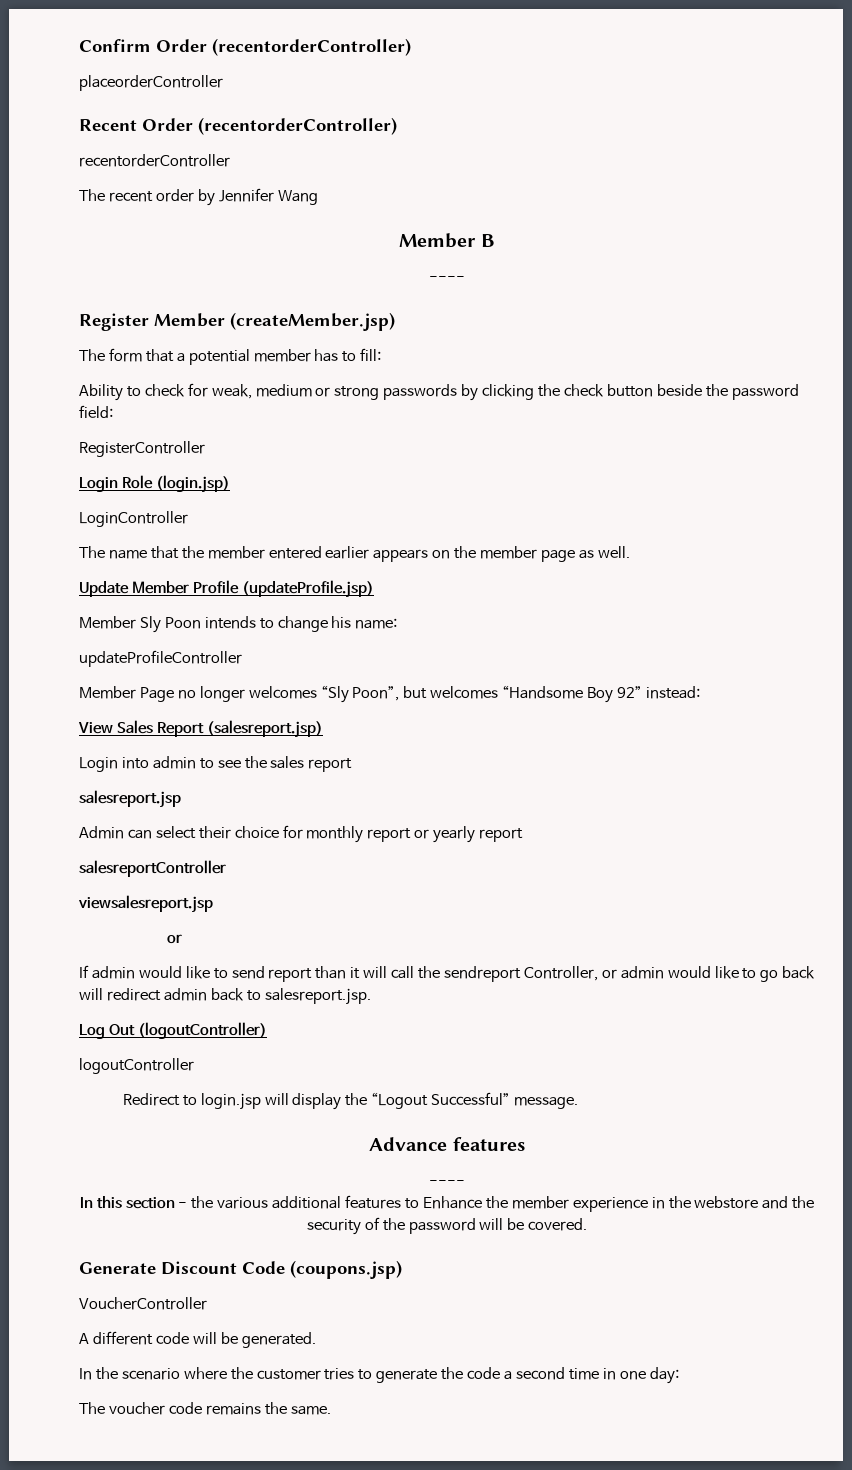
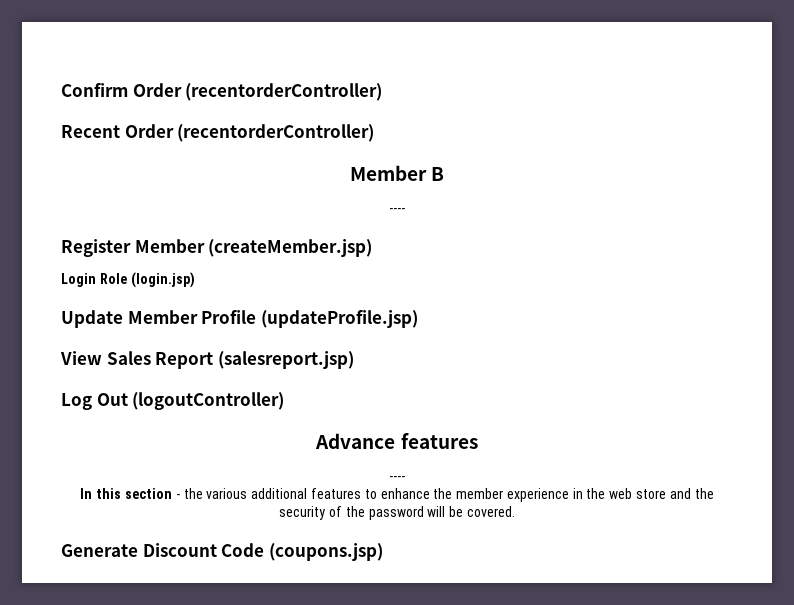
- placeorderController
- recentorderController
- The recent order by Jennifer Wang
- The form that a potential member has to fill:
- Ability to check for weak, medium or strong passwords by clicking the check button beside the password field:
- RegisterController
  Login Role (login.jsp)
- LoginController
- The name that the member entered earlier appears on the member page as well.
  Update Member Profile (updateProfile.jsp)
- Member Sly Poon intends to change his name:
- updateProfileController
- Member Page no longer welcomes “Sly Poon”, but welcomes “Handsome Boy 92” instead:
  View Sales Report (salesreport.jsp)
- Login into admin to see the sales report
- salesreport.jsp
- Admin can select their choice for monthly report or yearly report
- salesreportController
- viewsalesreport.jsp
- or
- If admin would like to send report than it will call the sendreport Controller, or admin would like to go back will redirect admin back to salesreport.jsp.
  Log Out (logoutController)
- logoutController
- Redirect to login.jsp will display the “Logout Successful” message.
- In this section - the various additional features to Enhance the member experience in the webstore and the security of the password will be covered.
+ In this section - the various additional features to enhance the member experience in the web store and the security of the password will be covered.
- VoucherController
- A different code will be generated.
- In the scenario where the customer tries to generate the code a second time in one day:
- The voucher code remains the same.

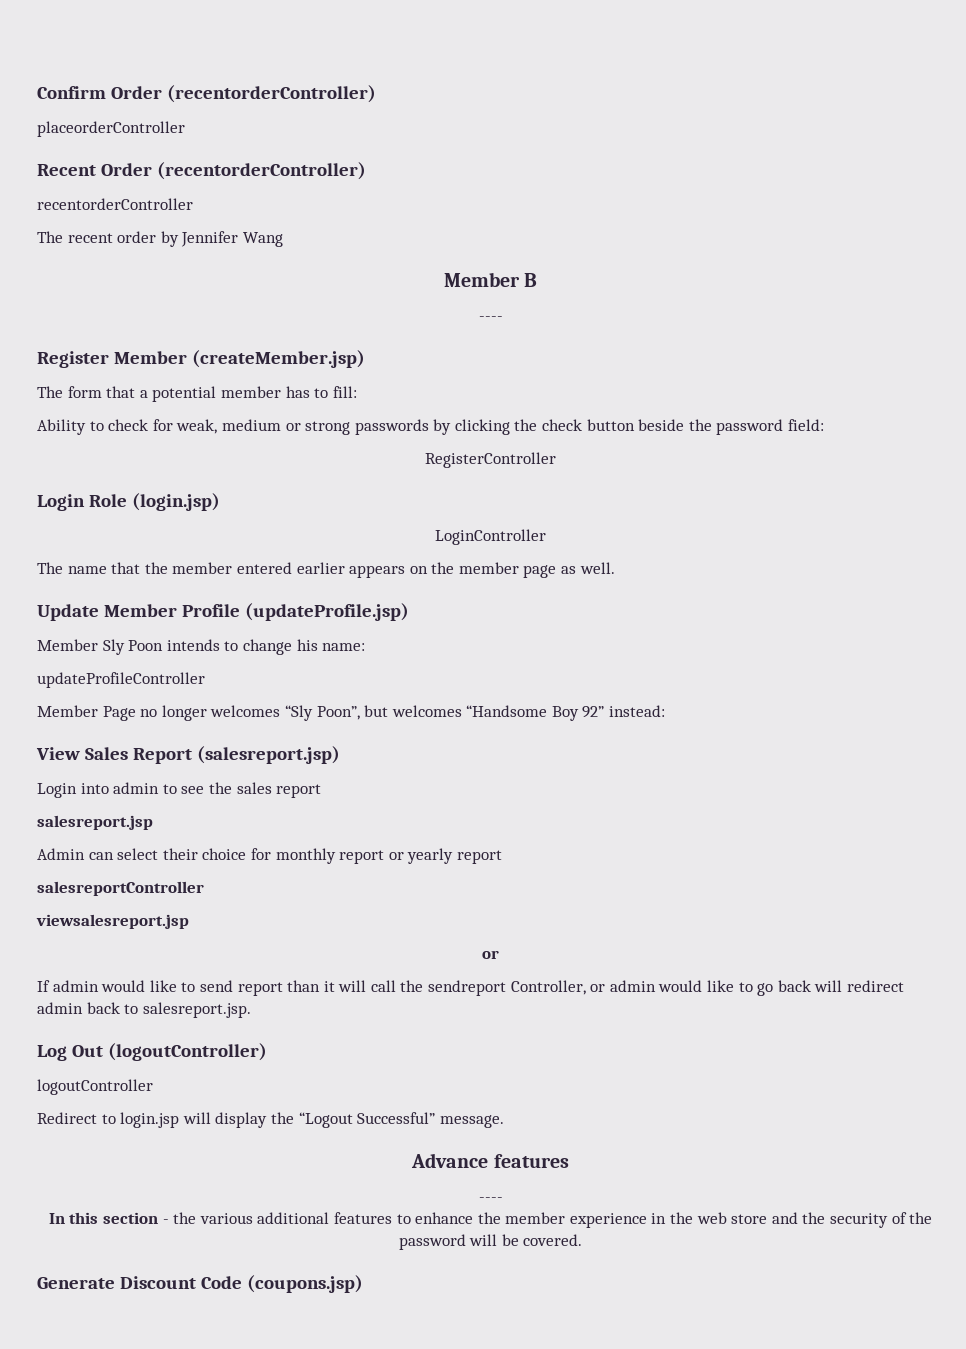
+ placeorderController
+ recentorderController
+ The recent order by Jennifer Wang
+ The form that a potential member has to fill:
+ Ability to check for weak, medium or strong passwords by clicking the check button beside the password field:
+ RegisterController
  Login Role (login.jsp)
+ LoginController
+ The name that the member entered earlier appears on the member page as well.
  Update Member Profile (updateProfile.jsp)
+ Member Sly Poon intends to change his name:
+ updateProfileController
+ Member Page no longer welcomes “Sly Poon”, but welcomes “Handsome Boy 92” instead:
  View Sales Report (salesreport.jsp)
+ Login into admin to see the sales report
+ salesreport.jsp
+ Admin can select their choice for monthly report or yearly report
+ salesreportController
+ viewsalesreport.jsp
+ or
+ If admin would like to send report than it will call the sendreport Controller, or admin would like to go back will redirect admin back to salesreport.jsp.
  Log Out (logoutController)
+ logoutController
+ Redirect to login.jsp will display the “Logout Successful” message.

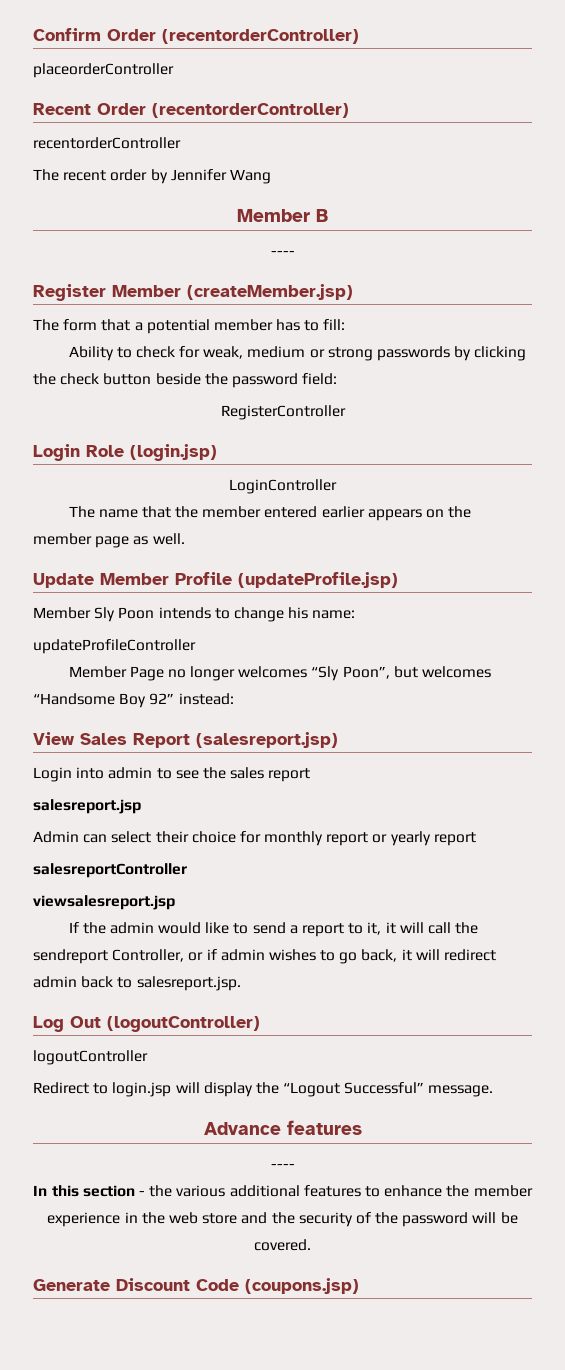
  viewsalesreport.jsp
- or
- If admin would like to send report than it will call the sendreport Controller, or admin would like to go back will redirect admin back to salesreport.jsp.
+ If the admin would like to send a report to it, it will call the sendreport Controller, or if admin wishes to go back, it will redirect admin back to salesreport.jsp.

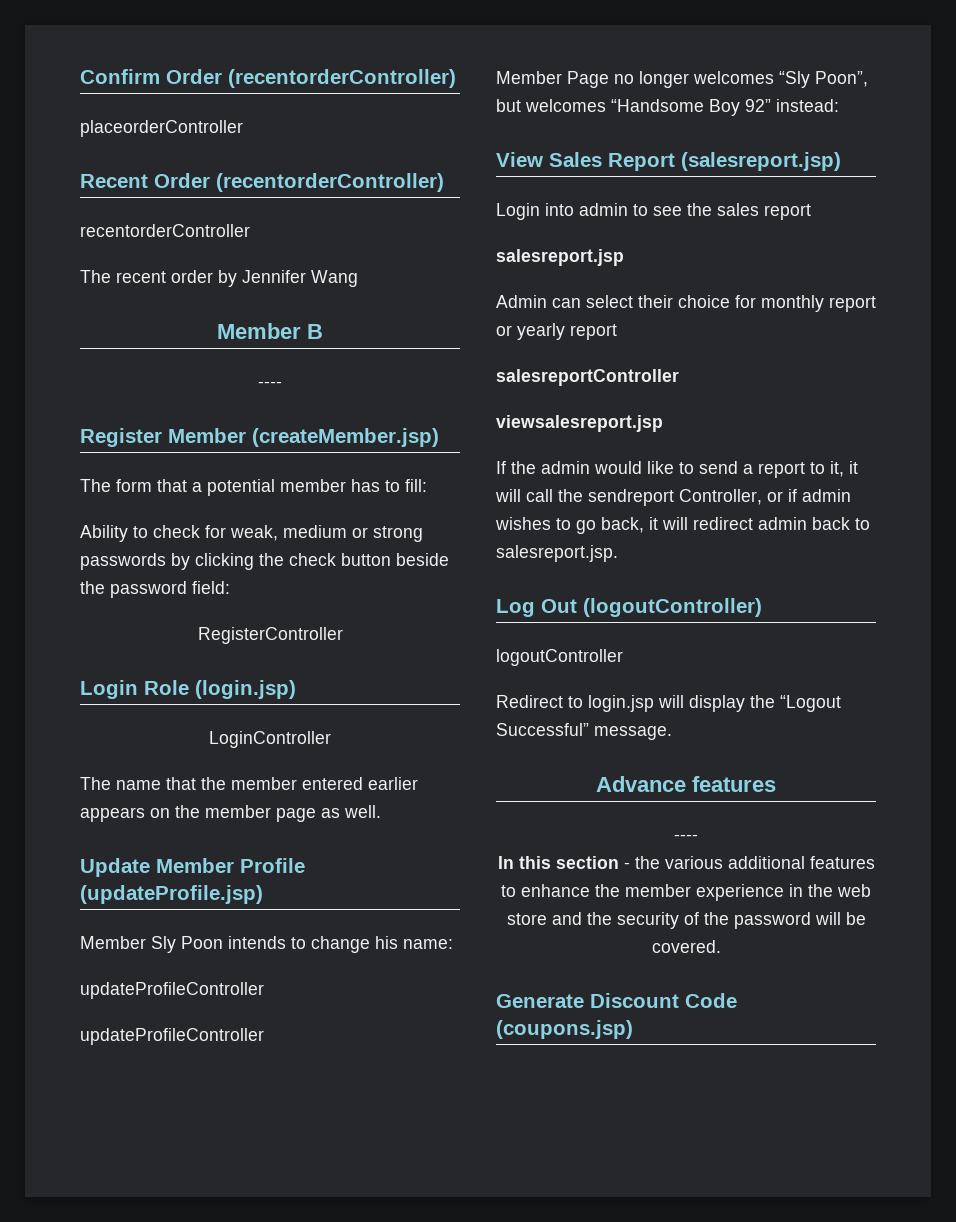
  Member Sly Poon intends to change his name:
+ updateProfileController

